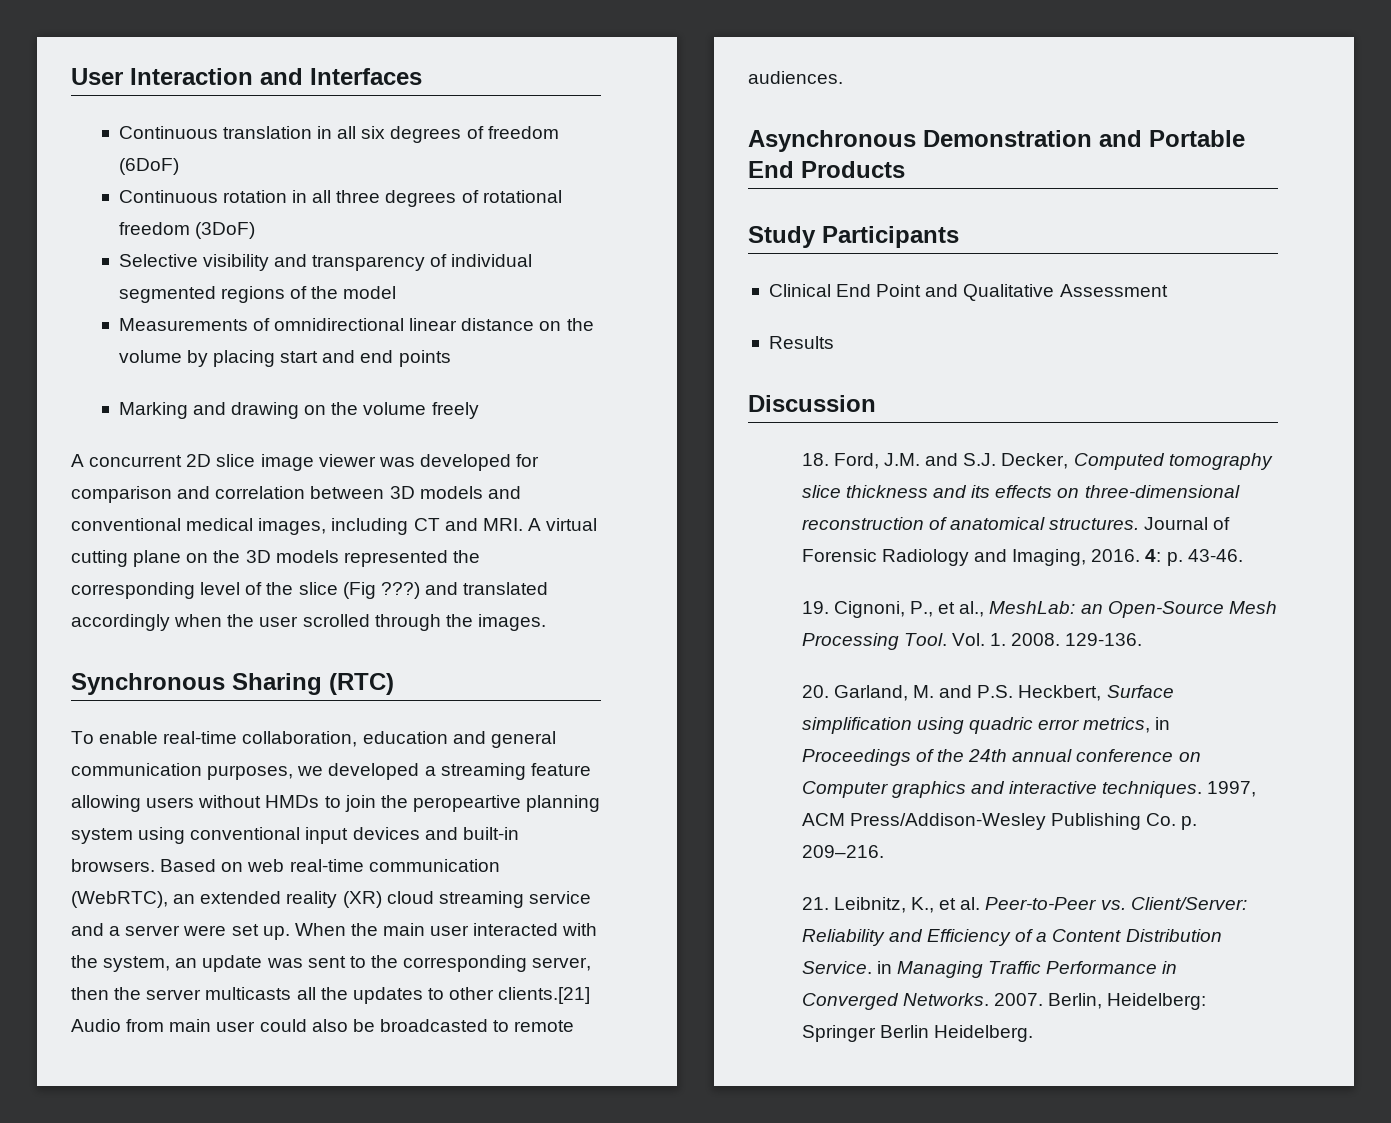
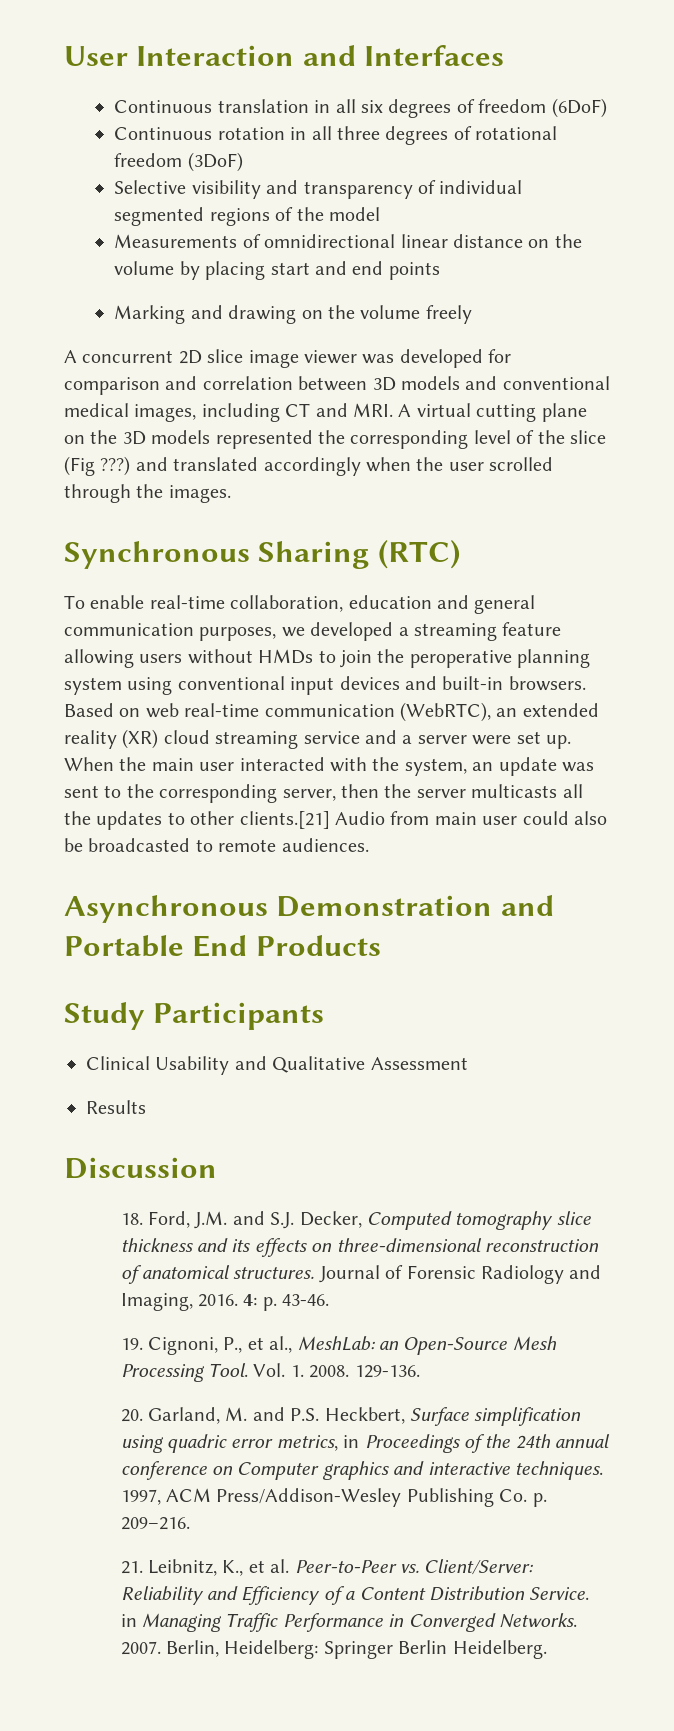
- To enable real-time collaboration, education and general communication purposes, we developed a streaming feature allowing users without HMDs to join the peropeartive planning system using conventional input devices and built-in browsers.
+ To enable real-time collaboration, education and general communication purposes, we developed a streaming feature allowing users without HMDs to join the peroperative planning system using conventional input devices and built-in browsers.
- Clinical End Point and Qualitative Assessment
+ Clinical Usability and Qualitative Assessment

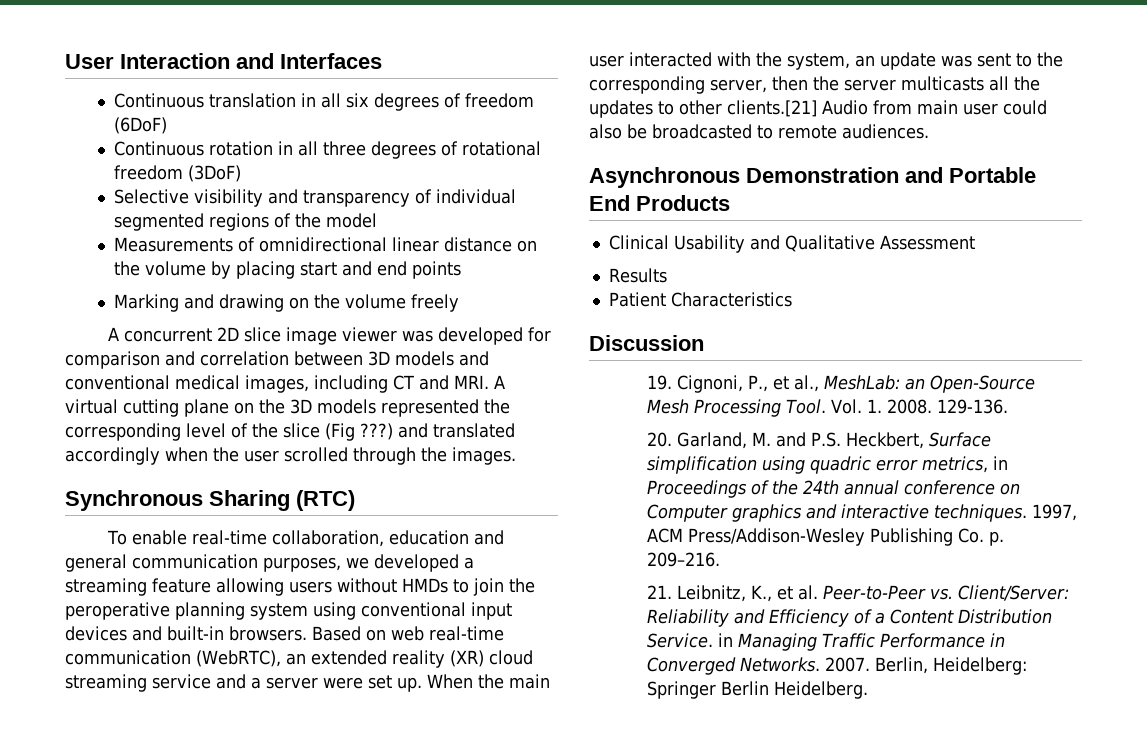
- Study Participants
+ Patient Characteristics
- 18. Ford, J.M. and S.J. Decker, Computed tomography slice thickness and its effects on three-dimensional reconstruction of anatomical structures. Journal of Forensic Radiology and Imaging, 2016. 4: p. 43-46.

